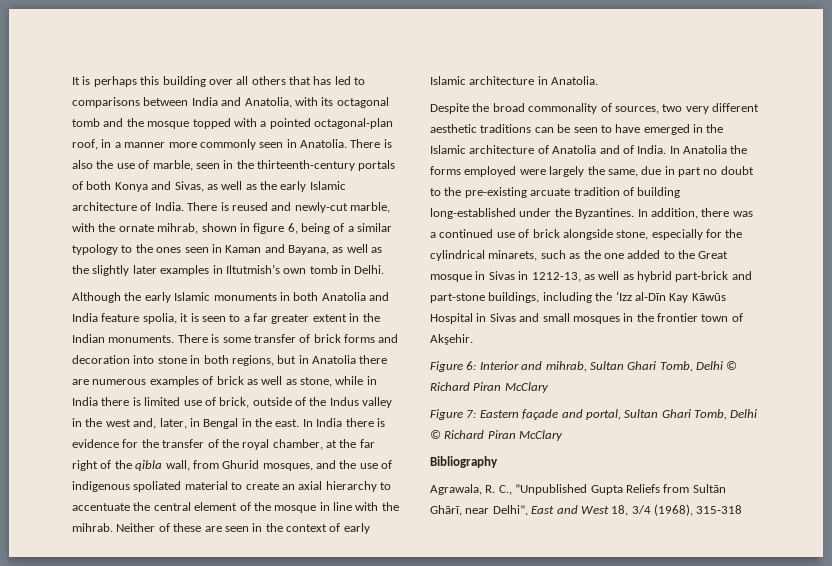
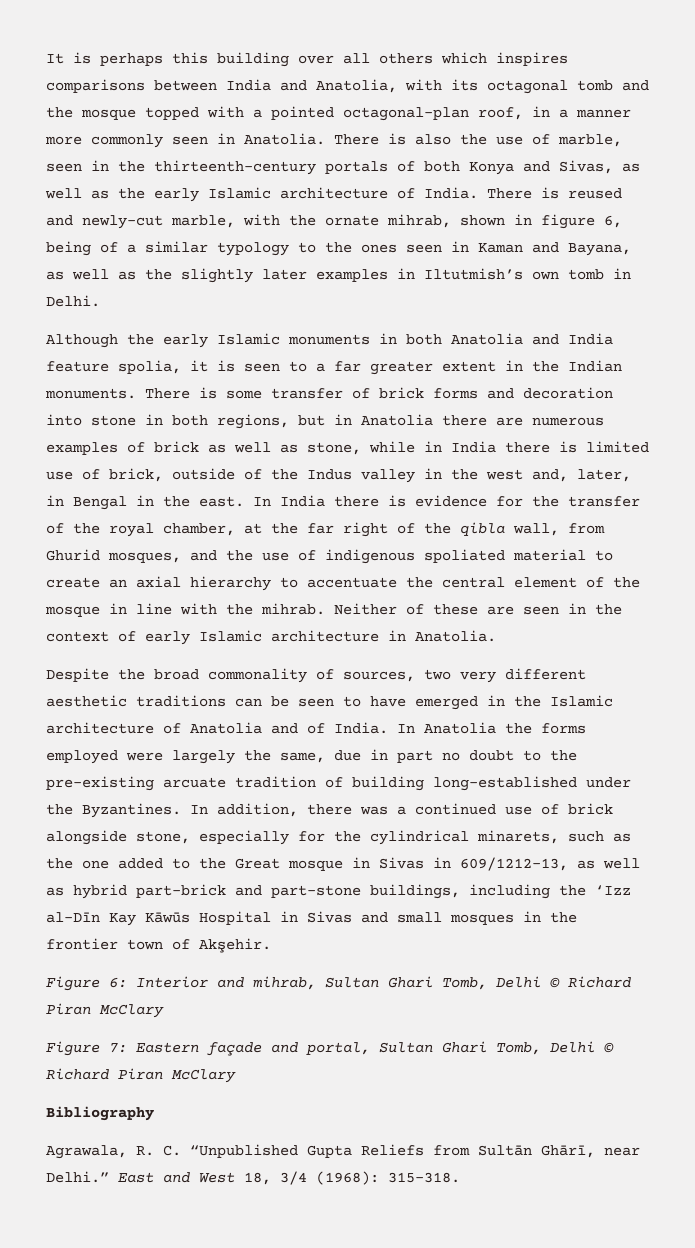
- It is perhaps this building over all others that has led to comparisons between India and Anatolia, with its octagonal tomb and the mosque topped with a pointed octagonal-plan roof, in a manner more commonly seen in Anatolia.
+ It is perhaps this building over all others which inspires comparisons between India and Anatolia, with its octagonal tomb and the mosque topped with a pointed octagonal-plan roof, in a manner more commonly seen in Anatolia.
- In addition, there was a continued use of brick alongside stone, especially for the cylindrical minarets, such as the one added to the Great mosque in Sivas in 1212-13, as well as hybrid part-brick and part-stone buildings, including the ‘Izz al-Dīn Kay Kāwūs Hospital in Sivas and small mosques in the frontier town of Akşehir.
+ In addition, there was a continued use of brick alongside stone, especially for the cylindrical minarets, such as the one added to the Great mosque in Sivas in 609/1212-13, as well as hybrid part-brick and part-stone buildings, including the ‘Izz al-Dīn Kay Kāwūs Hospital in Sivas and small mosques in the frontier town of Akşehir.
- Agrawala, R. C., “Unpublished Gupta Reliefs from Sultān Ghārī, near Delhi”, East and West 18, 3/4 (1968), 315-318
+ Agrawala, R. C. “Unpublished Gupta Reliefs from Sultān Ghārī, near Delhi.” East and West 18, 3/4 (1968): 315-318.

